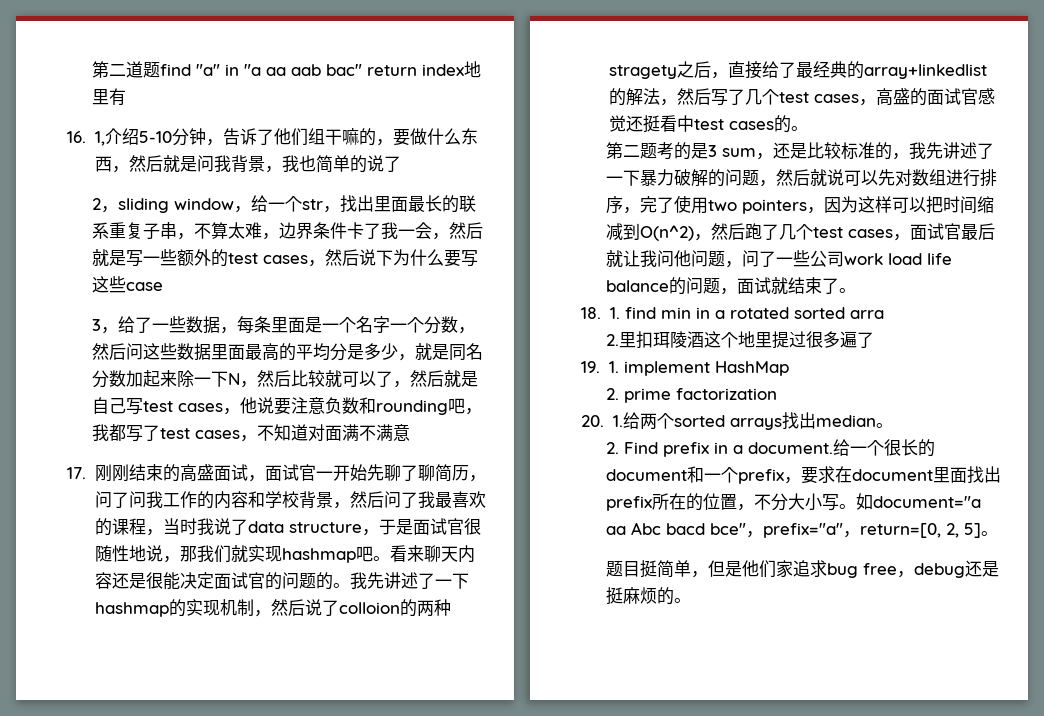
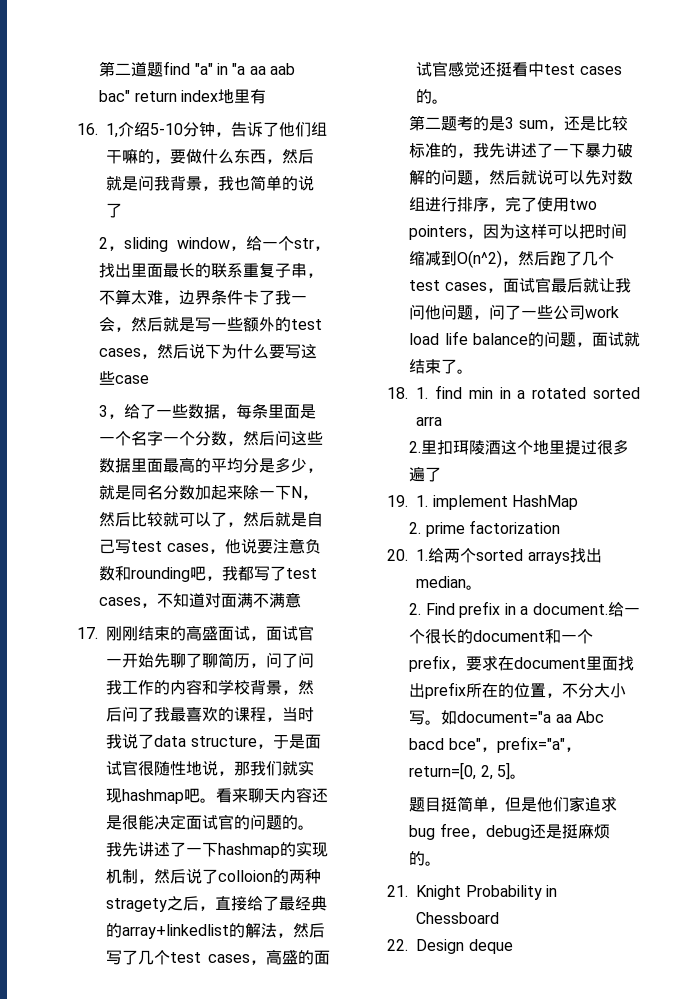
+ 21. Knight Probability in Chessboard
+ 22. Design deque

